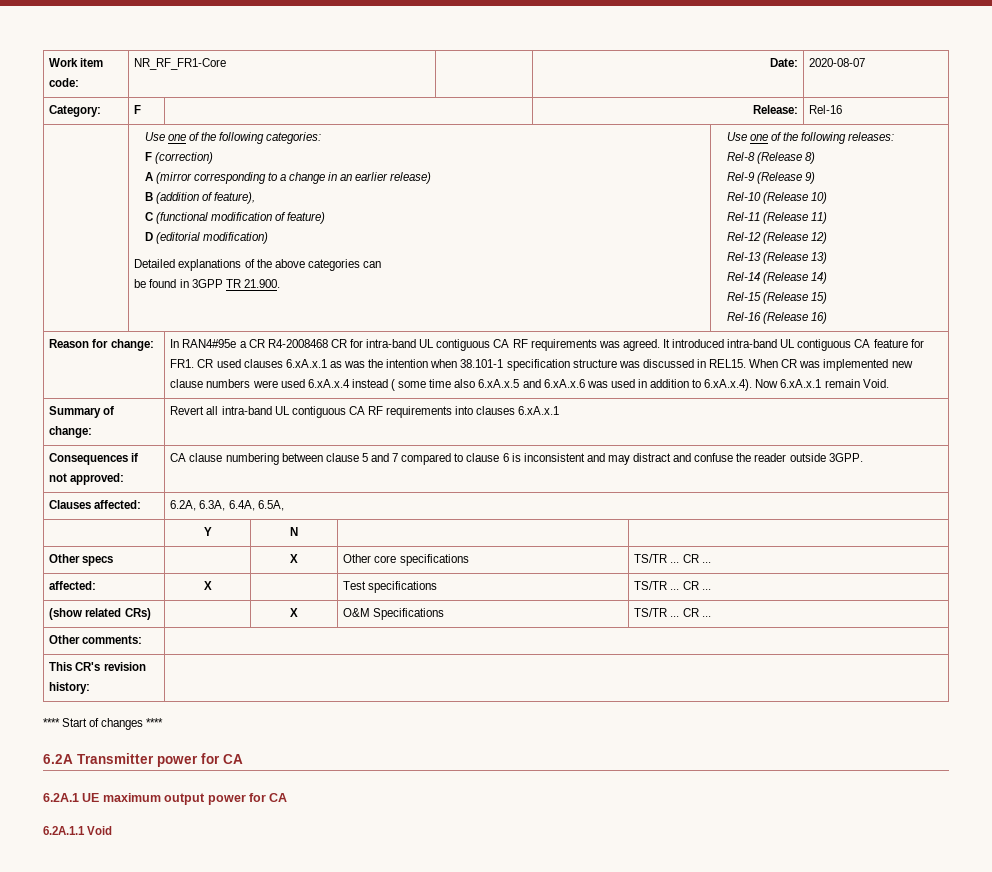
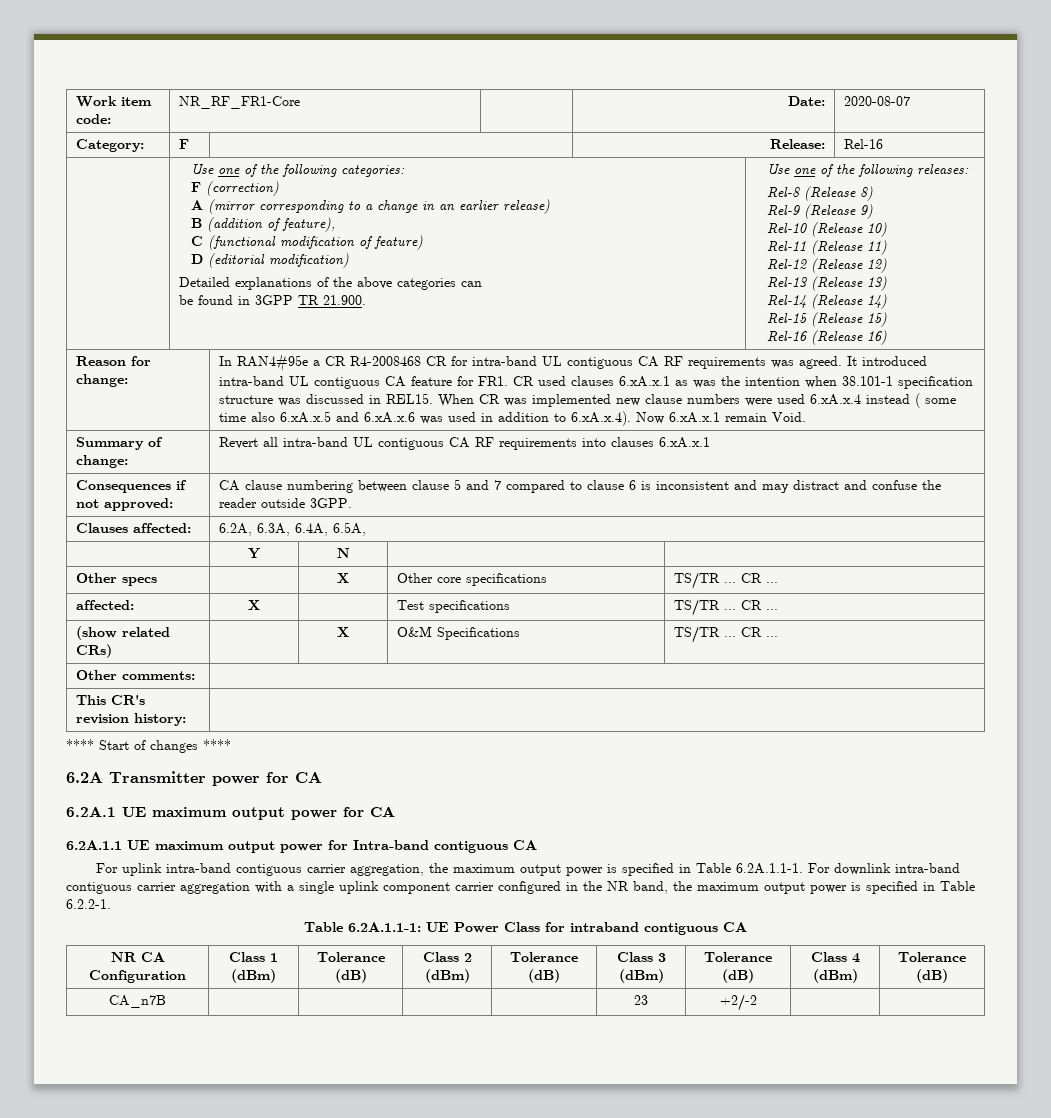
- 6.2A.1.1 Void
+ 6.2A.1.1 UE maximum output power for Intra-band contiguous CA
+ For uplink intra-band contiguous carrier aggregation, the maximum output power is specified in Table 6.2A.1.1-1. For downlink intra-band contiguous carrier aggregation with a single uplink component carrier configured in the NR band, the maximum output power is specified in Table 6.2.2-1.
+ Table 6.2A.1.1-1: UE Power Class for intraband contiguous CA
+ NR CA Configuration | Class 1 (dBm) | Tolerance (dB) | Class 2 (dBm) | Tolerance (dB) | Class 3 (dBm) | Tolerance (dB) | Class 4 (dBm) | Tolerance (dB)
+ CA_n7B | | | | | 23 | +2/-2 | |

